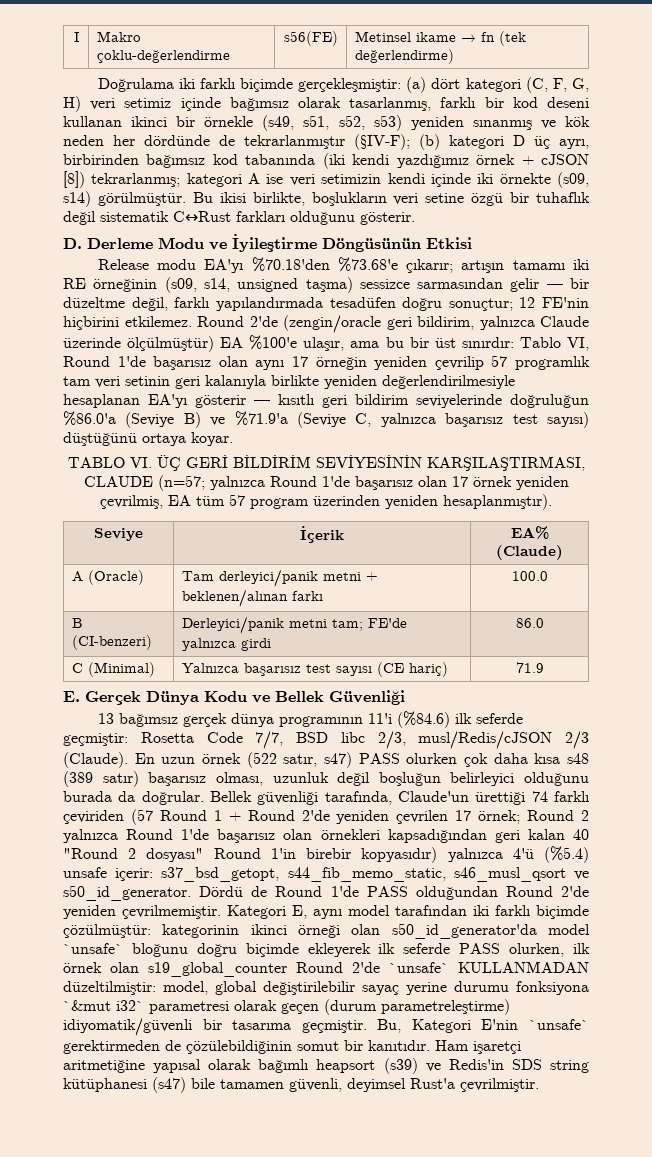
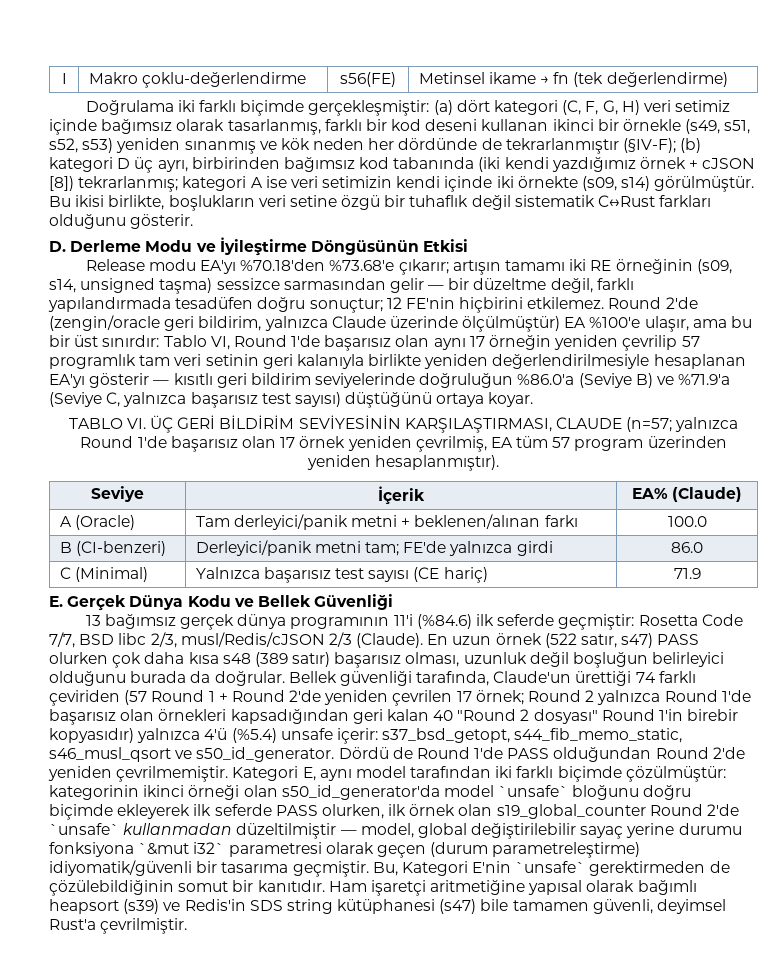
- Kategori E, aynı model tarafından iki farklı biçimde çözülmüştür: kategorinin ikinci örneği olan s50_id_generator'da model `unsafe` bloğunu doğru biçimde ekleyerek ilk seferde PASS olurken, ilk örnek olan s19_global_counter Round 2'de `unsafe` KULLANMADAN düzeltilmiştir: model, global değiştirilebilir sayaç yerine durumu fonksiyona `&mut i32` parametresi olarak geçen (durum parametreleştirme) idiyomatik/güvenli bir tasarıma geçmiştir.
+ Kategori E, aynı model tarafından iki farklı biçimde çözülmüştür: kategorinin ikinci örneği olan s50_id_generator'da model `unsafe` bloğunu doğru biçimde ekleyerek ilk seferde PASS olurken, ilk örnek olan s19_global_counter Round 2'de `unsafe` kullanmadan düzeltilmiştir — model, global değiştirilebilir sayaç yerine durumu fonksiyona `&mut i32` parametresi olarak geçen (durum parametreleştirme) idiyomatik/güvenli bir tasarıma geçmiştir.

